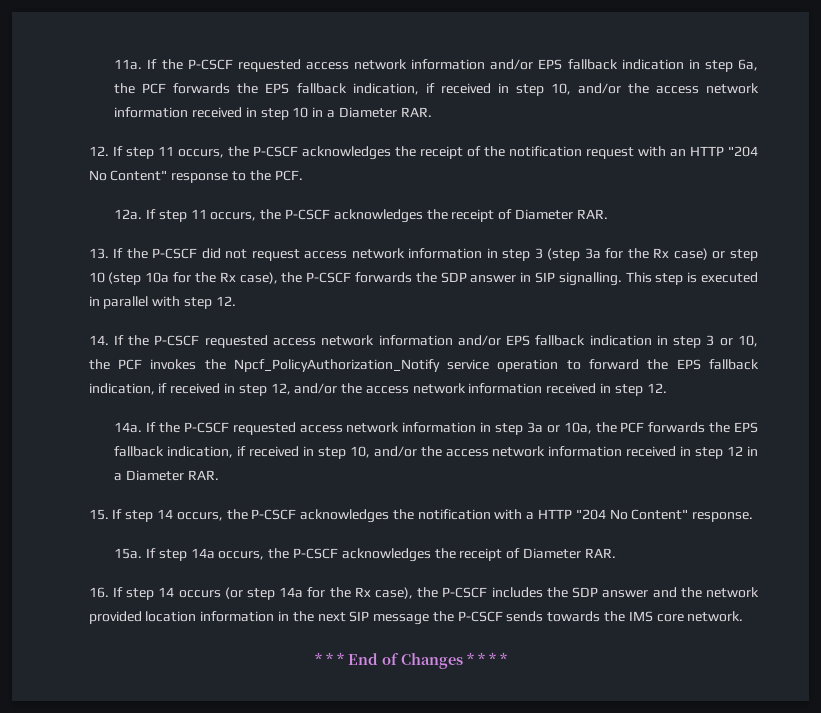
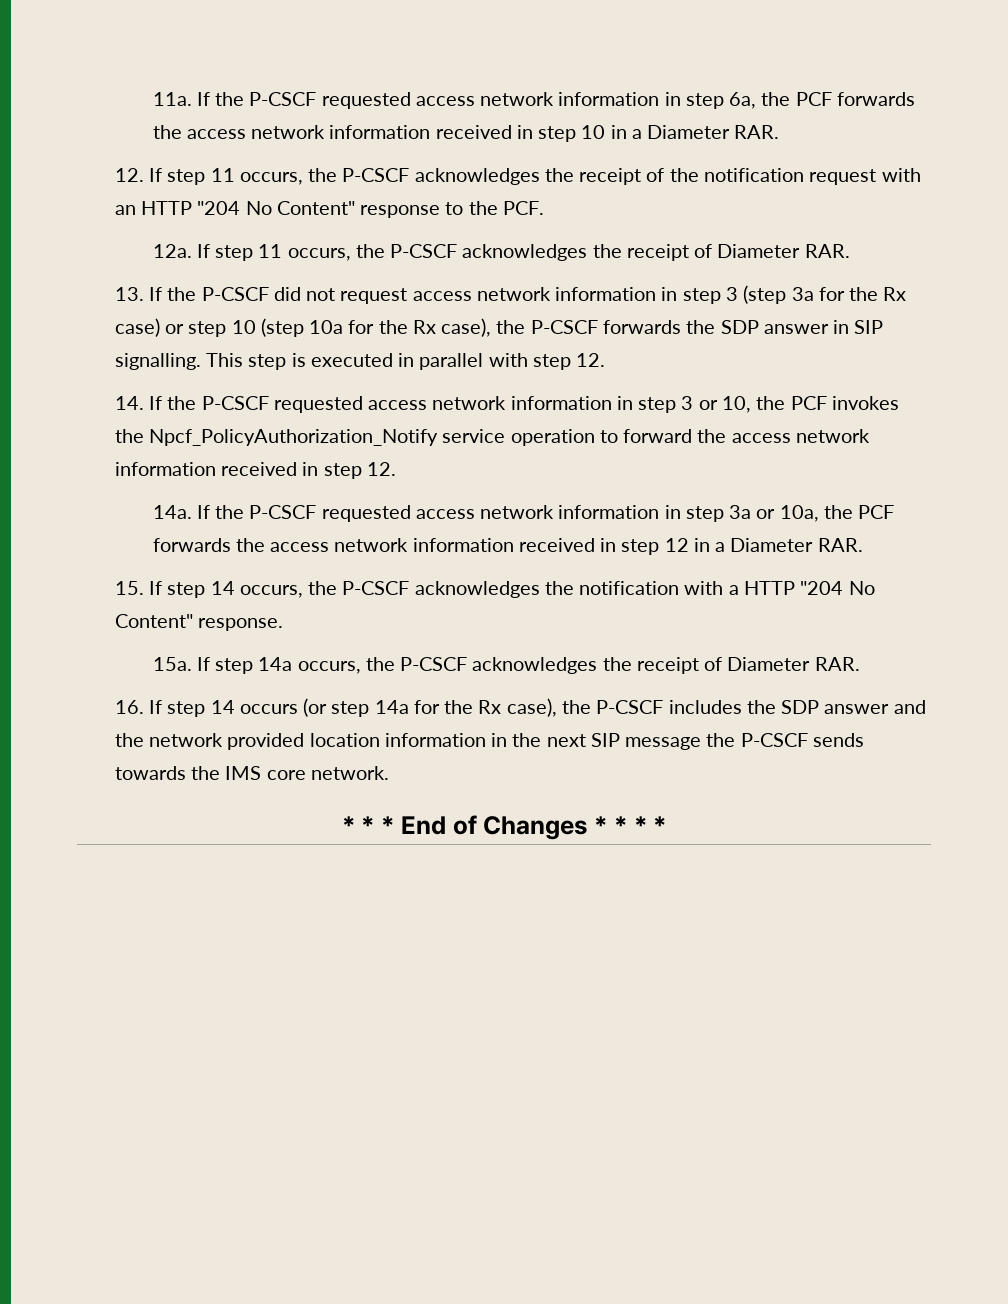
- If the P-CSCF requested access network information and/or EPS fallback indication in step 6a, the PCF forwards the EPS fallback indication, if received in step 10, and/or the access network information received in step 10 in a Diameter RAR.
+ If the P-CSCF requested access network information in step 6a, the PCF forwards the access network information received in step 10 in a Diameter RAR.
- 14. If the P-CSCF requested access network information and/or EPS fallback indication in step 3 or 10, the PCF invokes the Npcf_PolicyAuthorization_Notify service operation to forward the EPS fallback indication, if received in step 12, and/or the access network information received in step 12.
+ 14. If the P-CSCF requested access network information in step 3 or 10, the PCF invokes the Npcf_PolicyAuthorization_Notify service operation to forward the access network information received in step 12.
- If the P-CSCF requested access network information in step 3a or 10a, the PCF forwards the EPS fallback indication, if received in step 10, and/or the access network information received in step 12 in a Diameter RAR.
+ If the P-CSCF requested access network information in step 3a or 10a, the PCF forwards the access network information received in step 12 in a Diameter RAR.

